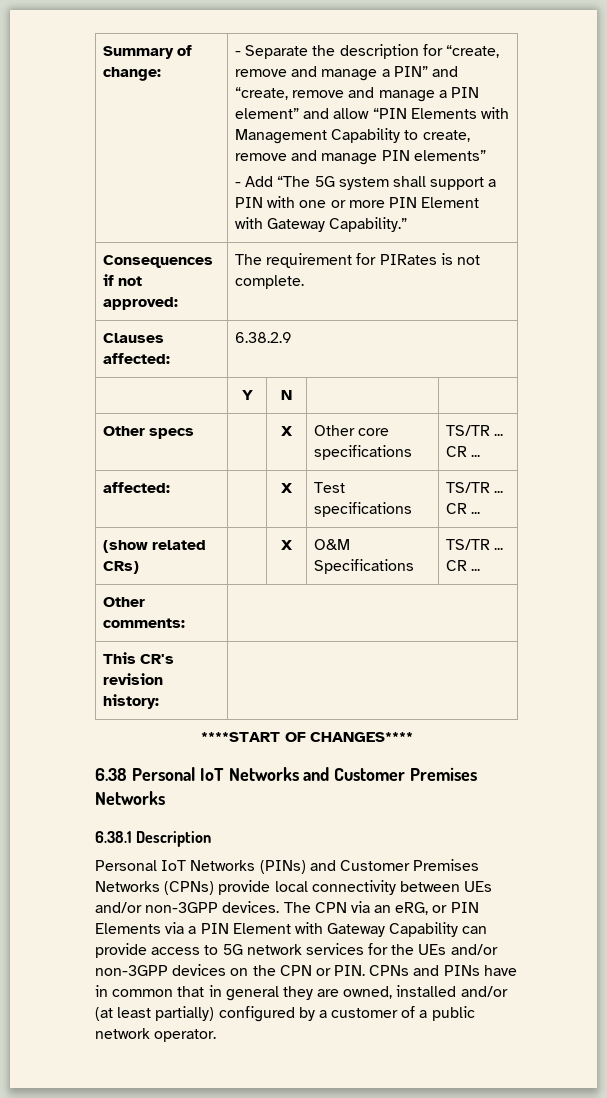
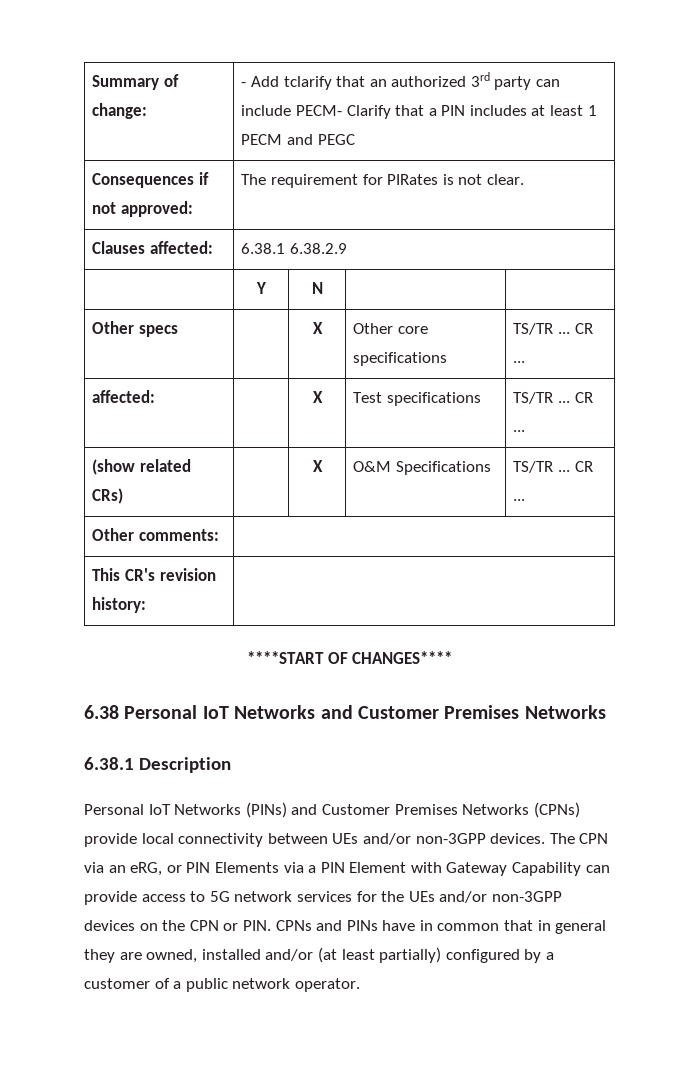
- - Separate the description for “create, remove and manage a PIN” and “create, remove and manage a PIN element” and allow “PIN Elements with Management Capability to create, remove and manage PIN elements”
- - Add “The 5G system shall support a PIN with one or more PIN Element with Gateway Capability.”
+ - Add tclarify that an authorized 3rd party can include PECM- Clarify that a PIN includes at least 1 PECM and PEGC
- Consequences if not approved: | The requirement for PIRates is not complete.
+ Consequences if not approved: | The requirement for PIRates is not clear.
- Clauses affected: | 6.38.2.9
+ Clauses affected: | 6.38.1 6.38.2.9

